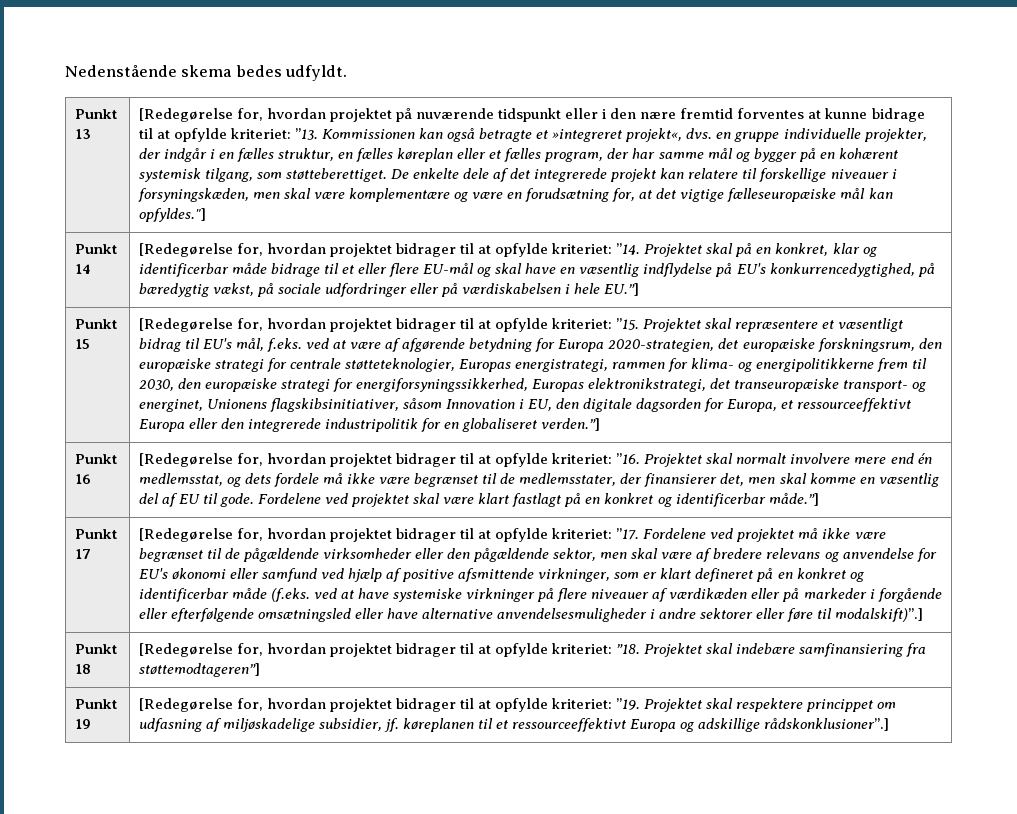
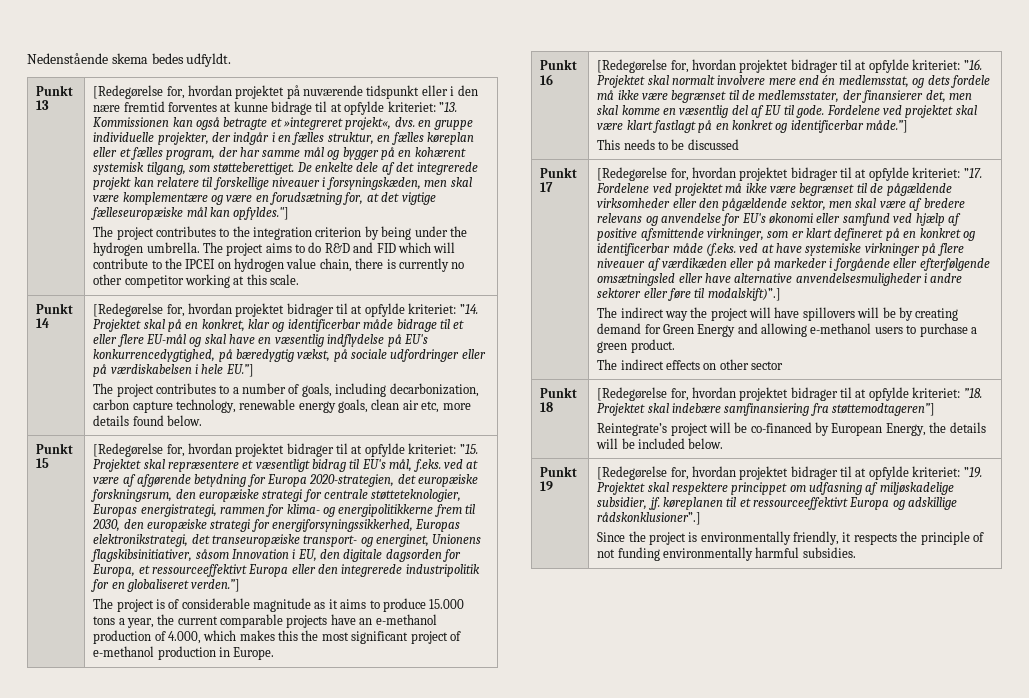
+ The project contributes to the integration criterion by being under the hydrogen umbrella. The project aims to do R&D and FID which will contribute to the IPCEI on hydrogen value chain, there is currently no other competitor working at this scale.
+ The project contributes to a number of goals, including decarbonization, carbon capture technology, renewable energy goals, clean air etc, more details found below.
+ The project is of considerable magnitude as it aims to produce 15.000 tons a year, the current comparable projects have an e-methanol production of 4.000, which makes this the most significant project of e-methanol production in Europe.
+ This needs to be discussed
+ The indirect way the project will have spillovers will be by creating demand for Green Energy and allowing e-methanol users to purchase a green product.
+ The indirect effects on other sector
  Punkt 18 | [Redegørelse for, hvordan projektet bidrager til at opfylde kriteriet: ”18. Projektet skal indebære samfinansiering fra støttemodtageren”]
+ Reintegrate’s project will be co-financed by European Energy, the details will be included below.
+ Since the project is environmentally friendly, it respects the principle of not funding environmentally harmful subsidies.

